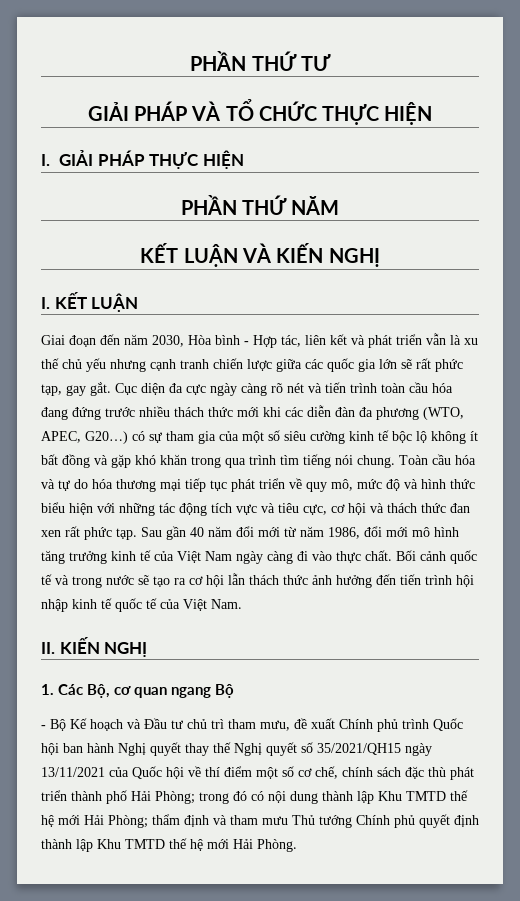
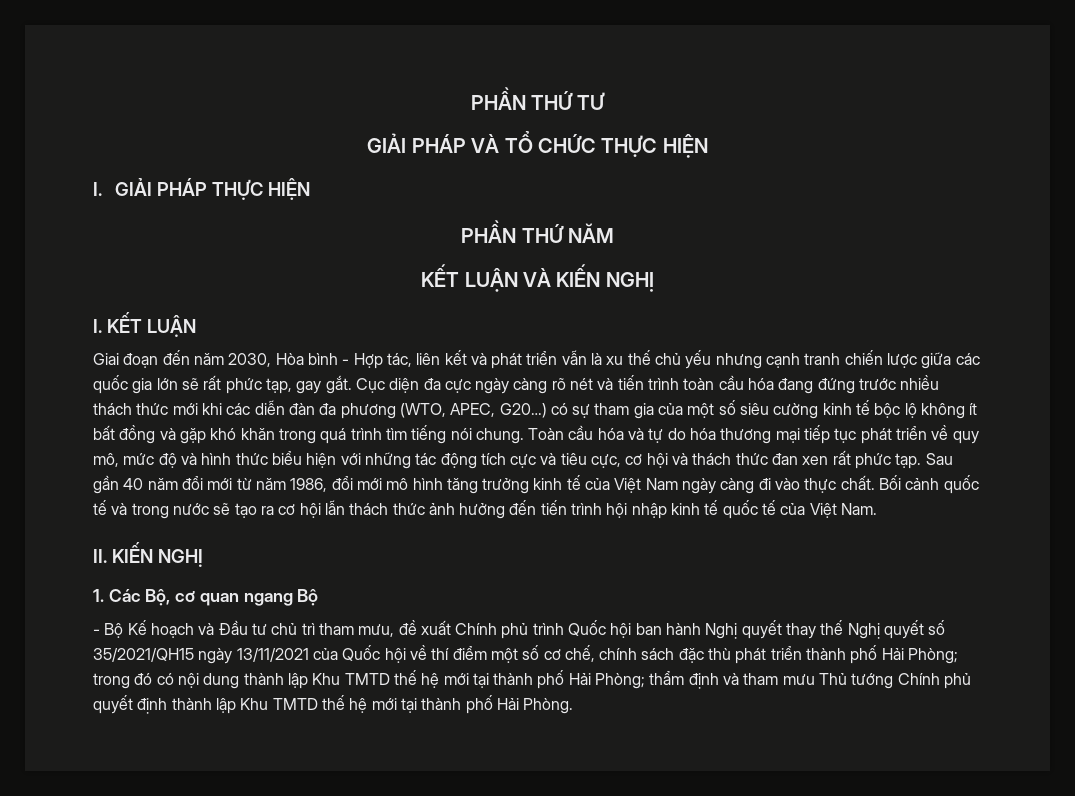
- Cục diện đa cực ngày càng rõ nét và tiến trình toàn cầu hóa đang đứng trước nhiều thách thức mới khi các diễn đàn đa phương (WTO, APEC, G20…) có sự tham gia của một số siêu cường kinh tế bộc lộ không ít bất đồng và gặp khó khăn trong qua trình tìm tiếng nói chung.
+ Cục diện đa cực ngày càng rõ nét và tiến trình toàn cầu hóa đang đứng trước nhiều thách thức mới khi các diễn đàn đa phương (WTO, APEC, G20…) có sự tham gia của một số siêu cường kinh tế bộc lộ không ít bất đồng và gặp khó khăn trong quá trình tìm tiếng nói chung.
- Toàn cầu hóa và tự do hóa thương mại tiếp tục phát triển về quy mô, mức độ và hình thức biểu hiện với những tác động tích vực và tiêu cực, cơ hội và thách thức đan xen rất phức tạp.
+ Toàn cầu hóa và tự do hóa thương mại tiếp tục phát triển về quy mô, mức độ và hình thức biểu hiện với những tác động tích cực và tiêu cực, cơ hội và thách thức đan xen rất phức tạp.
- trong đó có nội dung thành lập Khu TMTD thế hệ mới Hải Phòng;
+ trong đó có nội dung thành lập Khu TMTD thế hệ mới tại thành phố Hải Phòng;
- thẩm định và tham mưu Thủ tướng Chính phủ quyết định thành lập Khu TMTD thế hệ mới Hải Phòng.
+ thẩm định và tham mưu Thủ tướng Chính phủ quyết định thành lập Khu TMTD thế hệ mới tại thành phố Hải Phòng.

